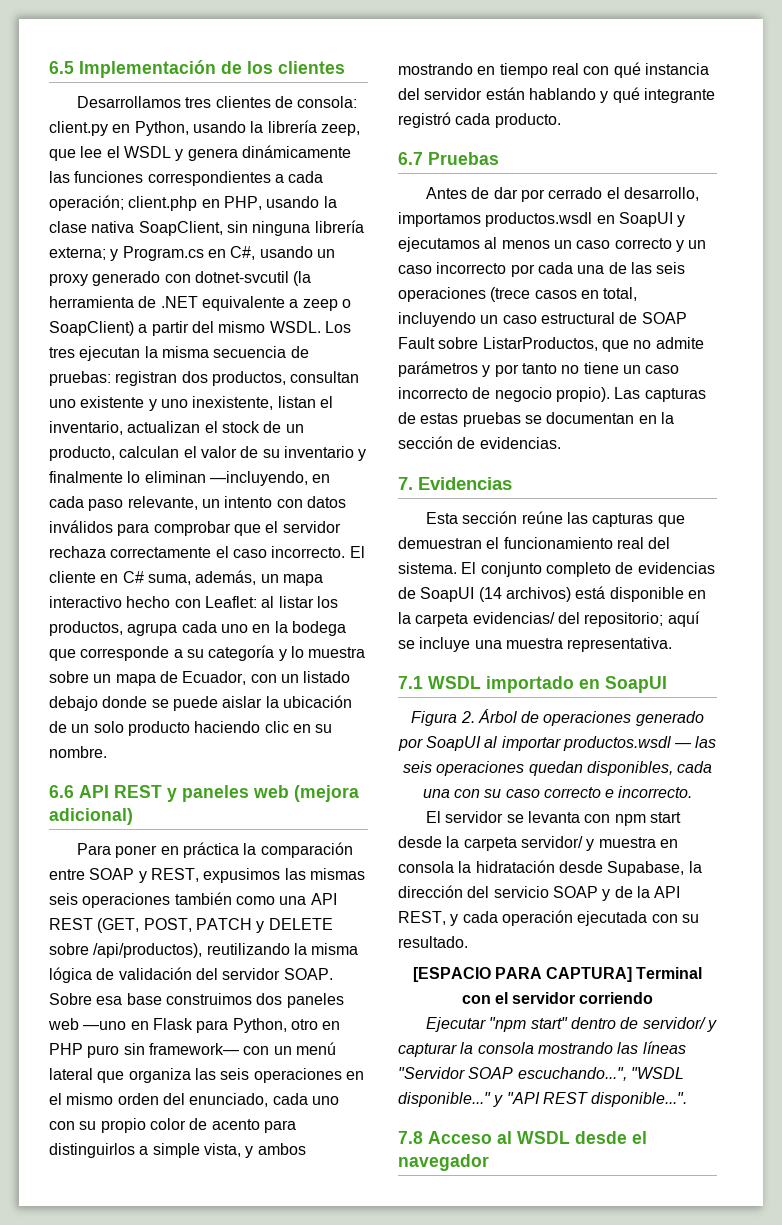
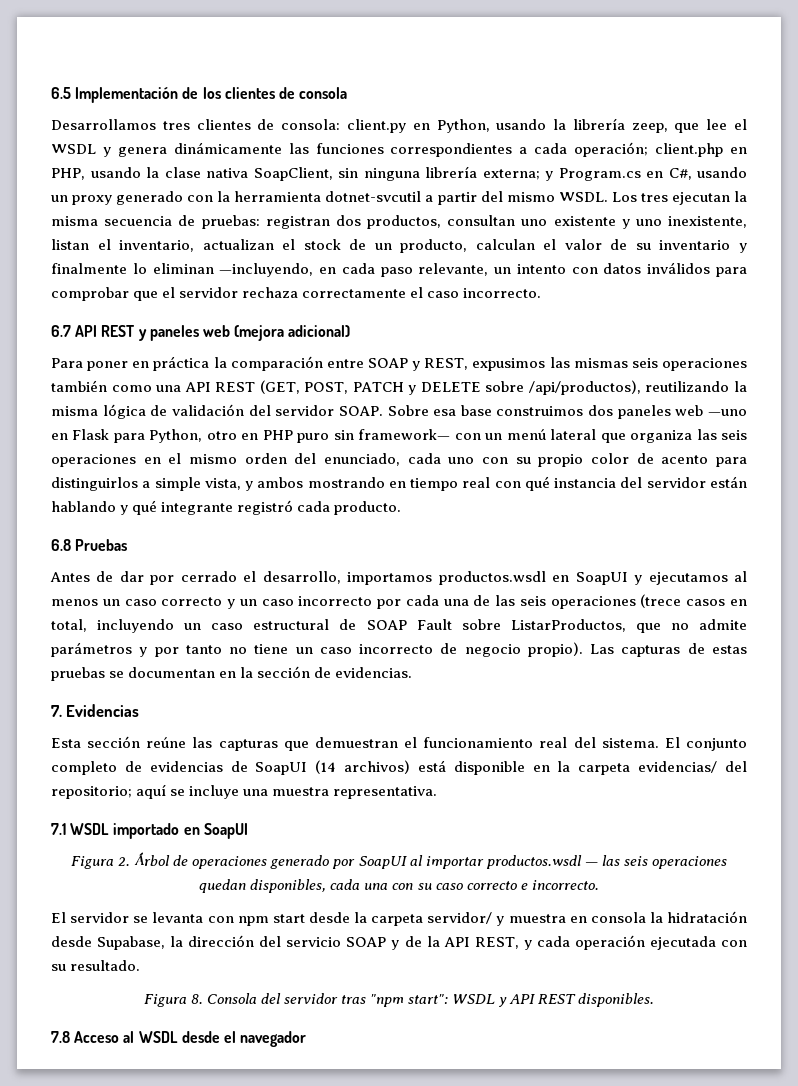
- 6.5 Implementación de los clientes
+ 6.5 Implementación de los clientes de consola
- Desarrollamos tres clientes de consola: client.py en Python, usando la librería zeep, que lee el WSDL y genera dinámicamente las funciones correspondientes a cada operación; client.php en PHP, usando la clase nativa SoapClient, sin ninguna librería externa; y Program.cs en C#, usando un proxy generado con dotnet-svcutil (la herramienta de .NET equivalente a zeep o SoapClient) a partir del mismo WSDL.
+ Desarrollamos tres clientes de consola: client.py en Python, usando la librería zeep, que lee el WSDL y genera dinámicamente las funciones correspondientes a cada operación; client.php en PHP, usando la clase nativa SoapClient, sin ninguna librería externa; y Program.cs en C#, usando un proxy generado con la herramienta dotnet-svcutil a partir del mismo WSDL.
- registran dos productos, consultan uno existente y uno inexistente, listan el inventario, actualizan el stock de un producto, calculan el valor de su inventario y finalmente lo eliminan —incluyendo, en cada paso relevante, un intento con datos inválidos para comprobar que el servidor rechaza correctamente el caso incorrecto. El cliente en C# suma, además, un mapa interactivo hecho con Leaflet: al listar los productos, agrupa cada uno en la bodega que corresponde a su categoría y lo muestra sobre un mapa de Ecuador, con un listado debajo donde se puede aislar la ubicación de un solo producto haciendo clic en su nombre.
- 6.6 API REST y paneles web (mejora adicional)
+ registran dos productos, consultan uno existente y uno inexistente, listan el inventario, actualizan el stock de un producto, calculan el valor de su inventario y finalmente lo eliminan —incluyendo, en cada paso relevante, un intento con datos inválidos para comprobar que el servidor rechaza correctamente el caso incorrecto.
+ 6.7 API REST y paneles web (mejora adicional)
- 6.7 Pruebas
+ 6.8 Pruebas
- [ESPACIO PARA CAPTURA] Terminal con el servidor corriendo
- Ejecutar "npm start" dentro de servidor/ y capturar la consola mostrando las líneas "Servidor SOAP escuchando...", "WSDL disponible..." y "API REST disponible...".
+ Figura 8. Consola del servidor tras "npm start": WSDL y API REST disponibles.

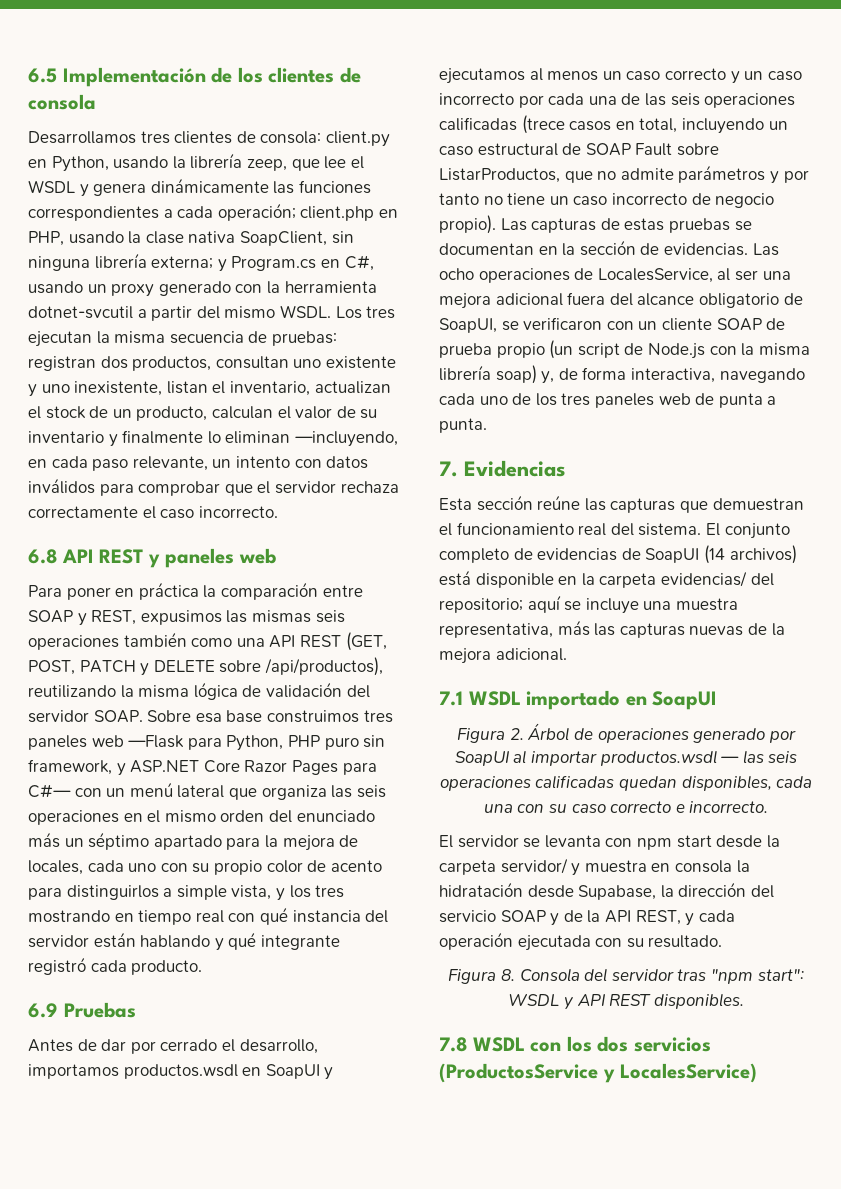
- 6.7 API REST y paneles web (mejora adicional)
+ 6.8 API REST y paneles web
- Sobre esa base construimos dos paneles web —uno en Flask para Python, otro en PHP puro sin framework— con un menú lateral que organiza las seis operaciones en el mismo orden del enunciado, cada uno con su propio color de acento para distinguirlos a simple vista, y ambos mostrando en tiempo real con qué instancia del servidor están hablando y qué integrante registró cada producto.
+ Sobre esa base construimos tres paneles web —Flask para Python, PHP puro sin framework, y ASP.NET Core Razor Pages para C#— con un menú lateral que organiza las seis operaciones en el mismo orden del enunciado más un séptimo apartado para la mejora de locales, cada uno con su propio color de acento para distinguirlos a simple vista, y los tres mostrando en tiempo real con qué instancia del servidor están hablando y qué integrante registró cada producto.
- 6.8 Pruebas
+ 6.9 Pruebas
- Antes de dar por cerrado el desarrollo, importamos productos.wsdl en SoapUI y ejecutamos al menos un caso correcto y un caso incorrecto por cada una de las seis operaciones (trece casos en total, incluyendo un caso estructural de SOAP Fault sobre ListarProductos, que no admite parámetros y por tanto no tiene un caso incorrecto de negocio propio).
+ Antes de dar por cerrado el desarrollo, importamos productos.wsdl en SoapUI y ejecutamos al menos un caso correcto y un caso incorrecto por cada una de las seis operaciones calificadas (trece casos en total, incluyendo un caso estructural de SOAP Fault sobre ListarProductos, que no admite parámetros y por tanto no tiene un caso incorrecto de negocio propio).
+ Las ocho operaciones de LocalesService, al ser una mejora adicional fuera del alcance obligatorio de SoapUI, se verificaron con un cliente SOAP de prueba propio (un script de Node.js con la misma librería soap) y, de forma interactiva, navegando cada uno de los tres paneles web de punta a punta.
- El conjunto completo de evidencias de SoapUI (14 archivos) está disponible en la carpeta evidencias/ del repositorio; aquí se incluye una muestra representativa.
+ El conjunto completo de evidencias de SoapUI (14 archivos) está disponible en la carpeta evidencias/ del repositorio; aquí se incluye una muestra representativa, más las capturas nuevas de la mejora adicional.
- Figura 2. Árbol de operaciones generado por SoapUI al importar productos.wsdl — las seis operaciones quedan disponibles, cada una con su caso correcto e incorrecto.
+ Figura 2. Árbol de operaciones generado por SoapUI al importar productos.wsdl — las seis operaciones calificadas quedan disponibles, cada una con su caso correcto e incorrecto.
- 7.8 Acceso al WSDL desde el navegador
+ 7.8 WSDL con los dos servicios (ProductosService y LocalesService)

